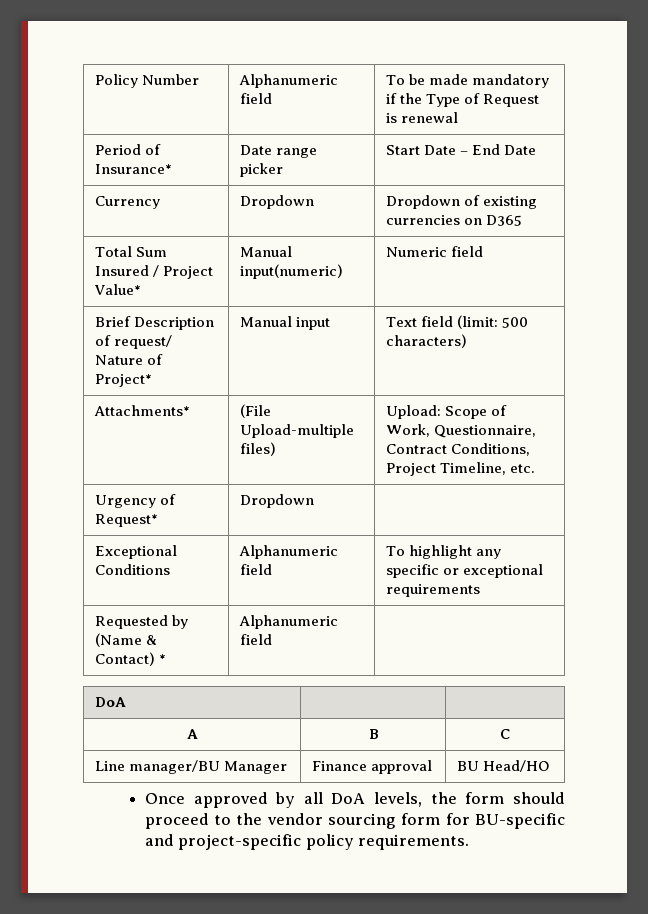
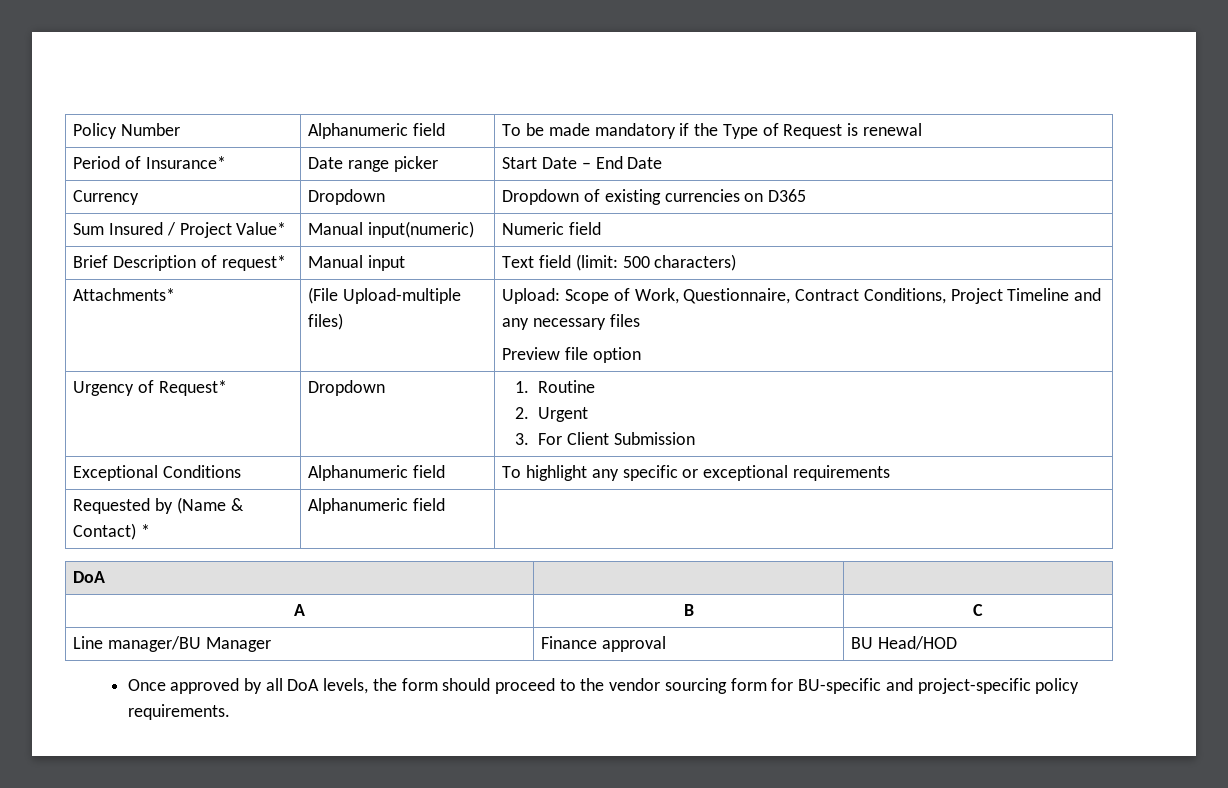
- Total Sum Insured / Project Value* | Manual input(numeric) | Numeric field
+ Sum Insured / Project Value* | Manual input(numeric) | Numeric field
- Brief Description of request/ Nature of Project* | Manual input | Text field (limit: 500 characters)
+ Brief Description of request* | Manual input | Text field (limit: 500 characters)
- Attachments* | (File Upload-multiple files) | Upload: Scope of Work, Questionnaire, Contract Conditions, Project Timeline, etc.
- Urgency of Request* | Dropdown |
+ Attachments* | (File Upload-multiple files) | Upload: Scope of Work, Questionnaire, Contract Conditions, Project Timeline and any necessary files
+ Preview file option
+ Urgency of Request* | Dropdown | 1. Routine
+ 2. Urgent
+ 3. For Client Submission
- Line manager/BU Manager | Finance approval | BU Head/HO
+ Line manager/BU Manager | Finance approval | BU Head/HOD

